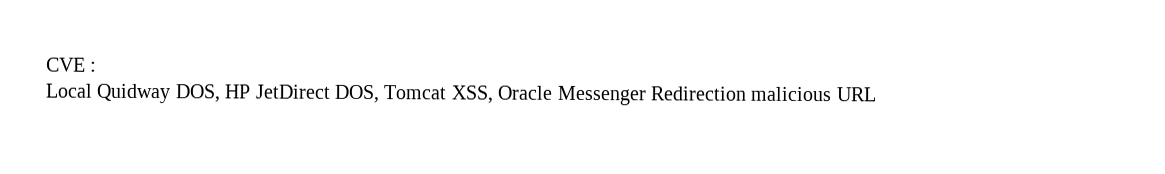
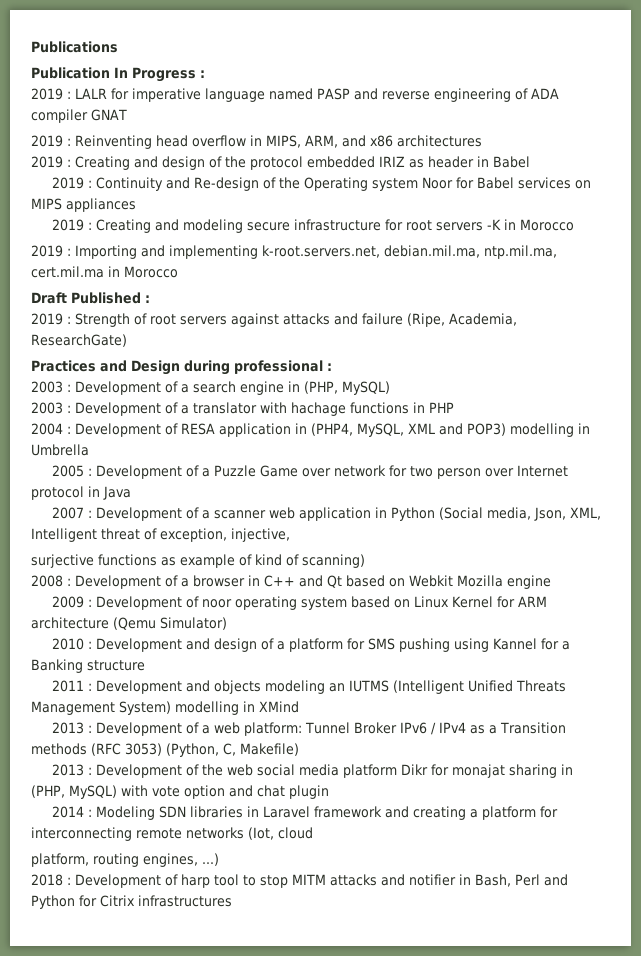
- CVE :
- Local Quidway DOS, HP JetDirect DOS, Tomcat XSS, Oracle Messenger Redirection malicious URL
+ Publications
+ Publication In Progress :
+ 2019 : LALR for imperative language named PASP and reverse engineering of ADA compiler GNAT
+ 2019 : Reinventing head overflow in MIPS, ARM, and x86 architectures
+ 2019 : Creating and design of the protocol embedded IRIZ as header in Babel
+ 2019 : Continuity and Re-design of the Operating system Noor for Babel services on MIPS appliances
+ 2019 : Creating and modeling secure infrastructure for root servers -K in Morocco
+ 2019 : Importing and implementing k-root.servers.net, debian.mil.ma, ntp.mil.ma, cert.mil.ma in Morocco
+ Draft Published :
+ 2019 : Strength of root servers against attacks and failure (Ripe, Academia, ResearchGate)
+ Practices and Design during professional :
+ 2003 : Development of a search engine in (PHP, MySQL)
+ 2003 : Development of a translator with hachage functions in PHP
+ 2004 : Development of RESA application in (PHP4, MySQL, XML and POP3) modelling in Umbrella
+ 2005 : Development of a Puzzle Game over network for two person over Internet protocol in Java
+ 2007 : Development of a scanner web application in Python (Social media, Json, XML, Intelligent threat of exception, injective,
+ surjective functions as example of kind of scanning)
+ 2008 : Development of a browser in C++ and Qt based on Webkit Mozilla engine
+ 2009 : Development of noor operating system based on Linux Kernel for ARM architecture (Qemu Simulator)
+ 2010 : Development and design of a platform for SMS pushing using Kannel for a Banking structure
+ 2011 : Development and objects modeling an IUTMS (Intelligent Unified Threats Management System) modelling in XMind
+ 2013 : Development of a web platform: Tunnel Broker IPv6 / IPv4 as a Transition methods (RFC 3053) (Python, C, Makefile)
+ 2013 : Development of the web social media platform Dikr for monajat sharing in (PHP, MySQL) with vote option and chat plugin
+ 2014 : Modeling SDN libraries in Laravel framework and creating a platform for interconnecting remote networks (Iot, cloud
+ platform, routing engines, ...)
+ 2018 : Development of harp tool to stop MITM attacks and notifier in Bash, Perl and Python for Citrix infrastructures

